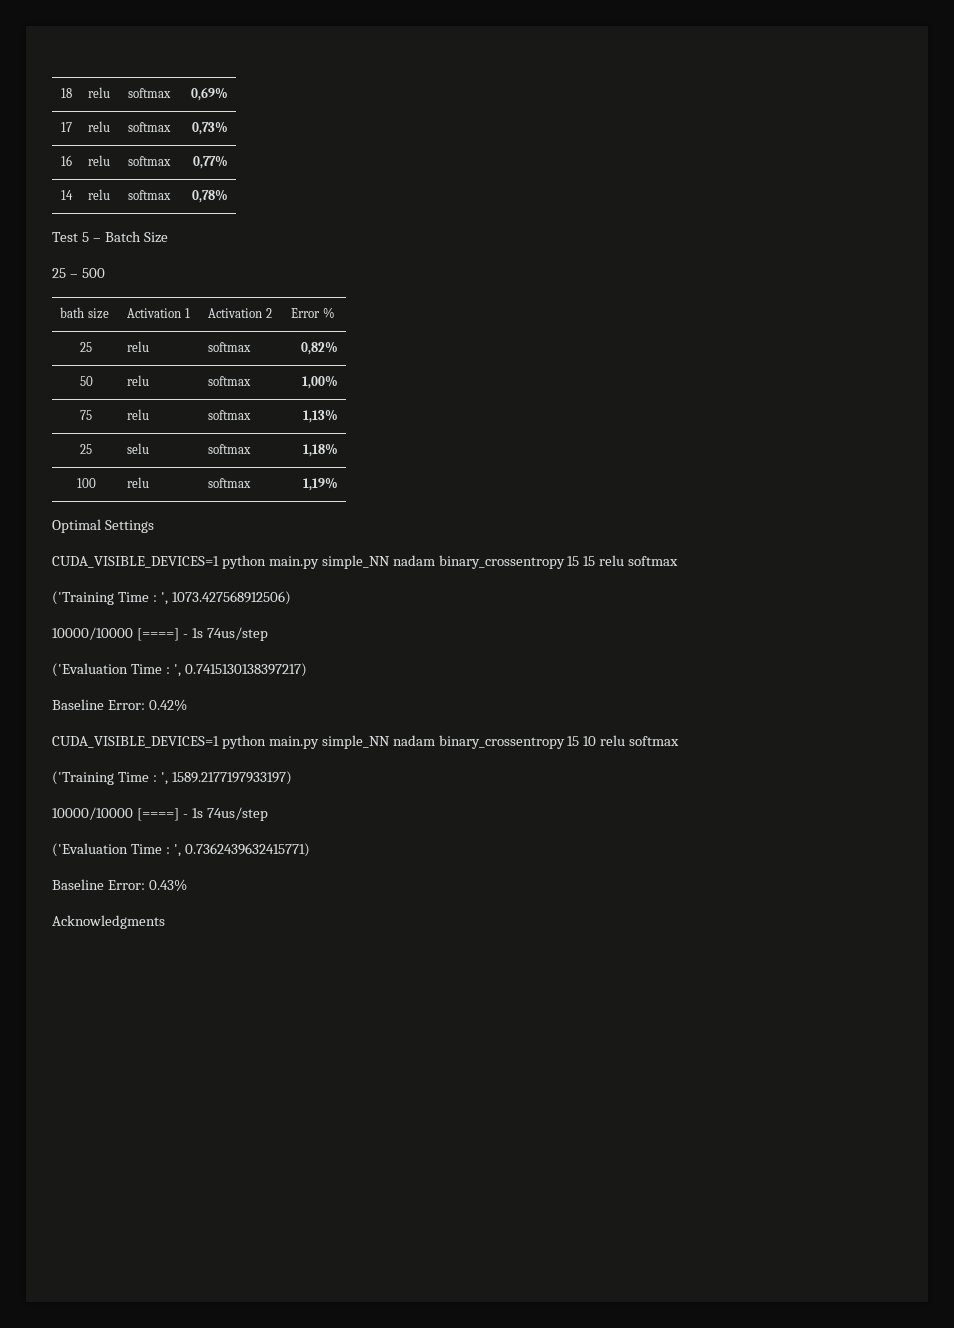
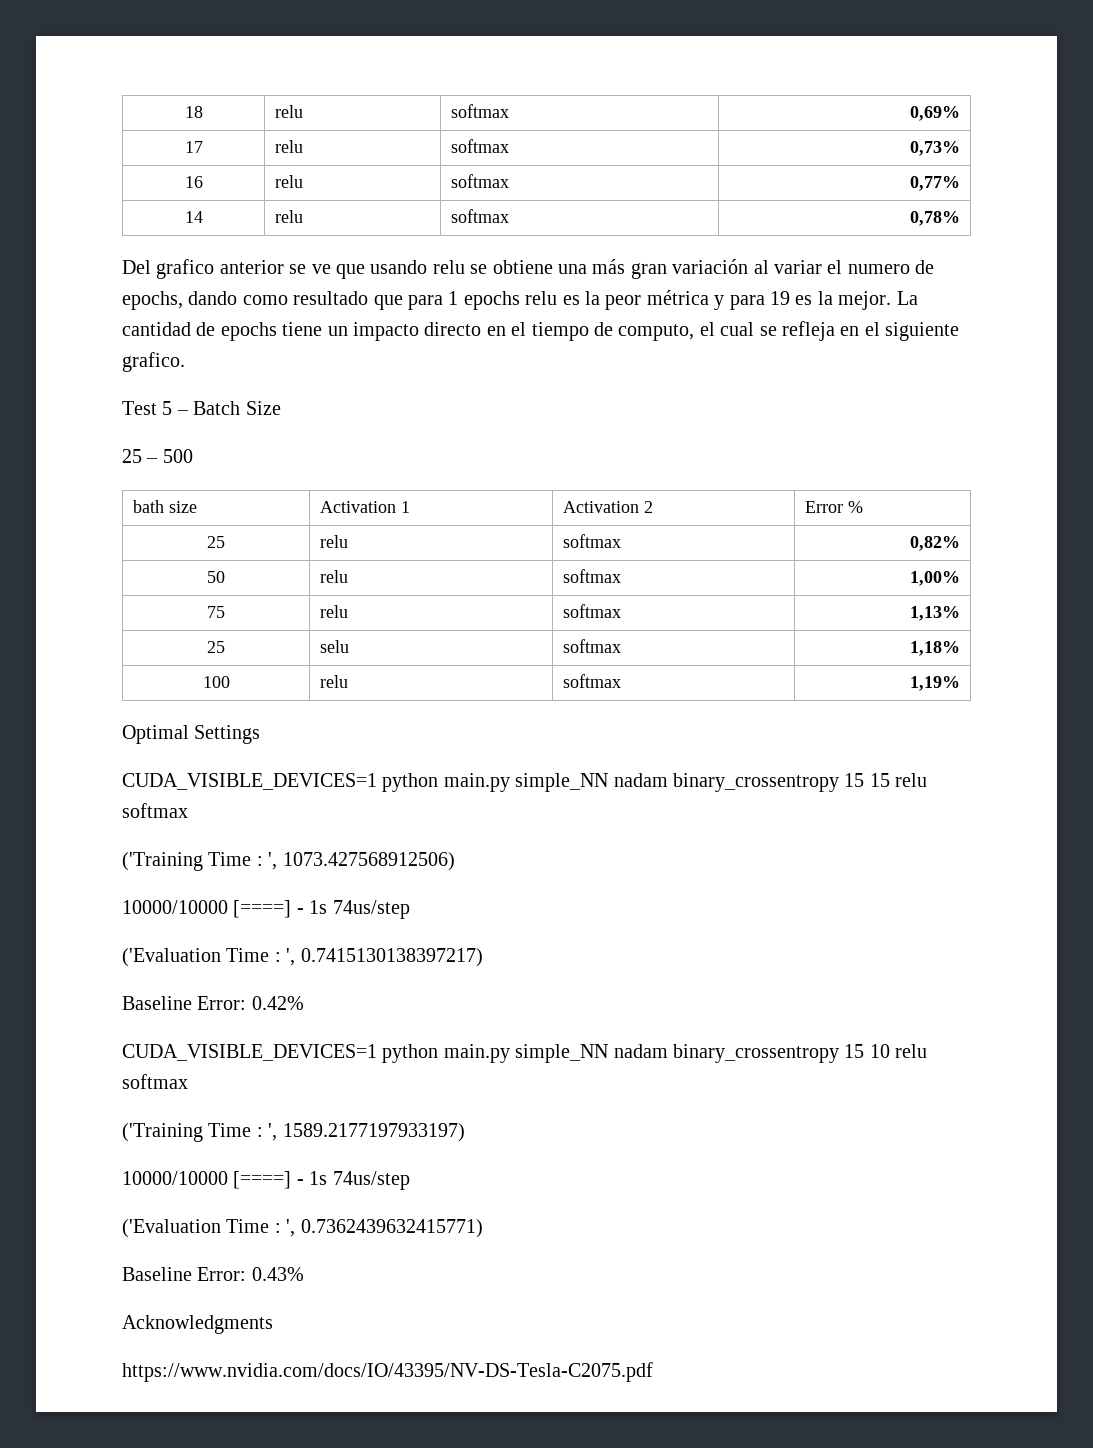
+ Del grafico anterior se ve que usando relu se obtiene una más gran variación al variar el numero de epochs, dando como resultado que para 1 epochs relu es la peor métrica y para 19 es la mejor. La cantidad de epochs tiene un impacto directo en el tiempo de computo, el cual se refleja en el siguiente grafico.
+ https://www.nvidia.com/docs/IO/43395/NV-DS-Tesla-C2075.pdf

